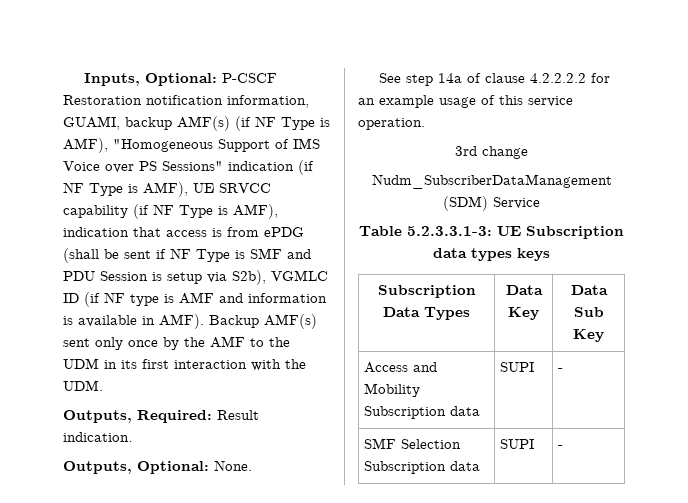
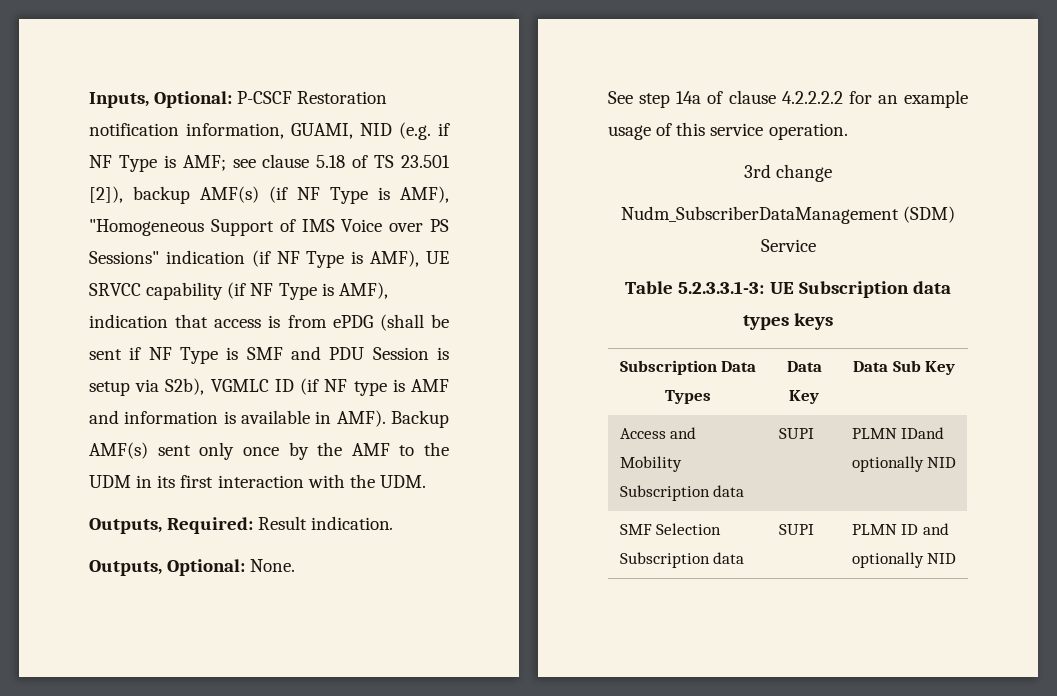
- P-CSCF Restoration notification information, GUAMI, backup AMF(s) (if NF Type is AMF), "Homogeneous Support of IMS Voice over PS Sessions" indication (if NF Type is AMF), UE SRVCC capability (if NF Type is AMF), indication that access is from ePDG (shall be sent if NF Type is SMF and PDU Session is setup via S2b), VGMLC ID (if NF type is AMF and information is available in AMF).
+ P-CSCF Restoration notification information, GUAMI, NID (e.g. if NF Type is AMF; see clause 5.18 of TS 23.501 [2]), backup AMF(s) (if NF Type is AMF), "Homogeneous Support of IMS Voice over PS Sessions" indication (if NF Type is AMF), UE SRVCC capability (if NF Type is AMF), indication that access is from ePDG (shall be sent if NF Type is SMF and PDU Session is setup via S2b), VGMLC ID (if NF type is AMF and information is available in AMF).
- Access and Mobility Subscription data | SUPI | -
+ Access and Mobility Subscription data | SUPI | PLMN IDand optionally NID
- SMF Selection Subscription data | SUPI | -
+ SMF Selection Subscription data | SUPI | PLMN ID and optionally NID

